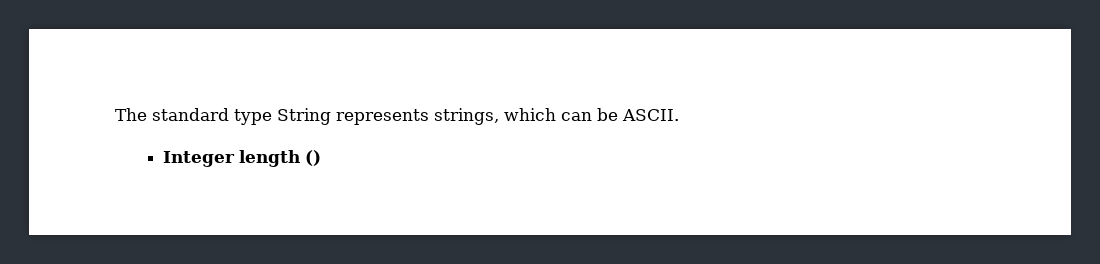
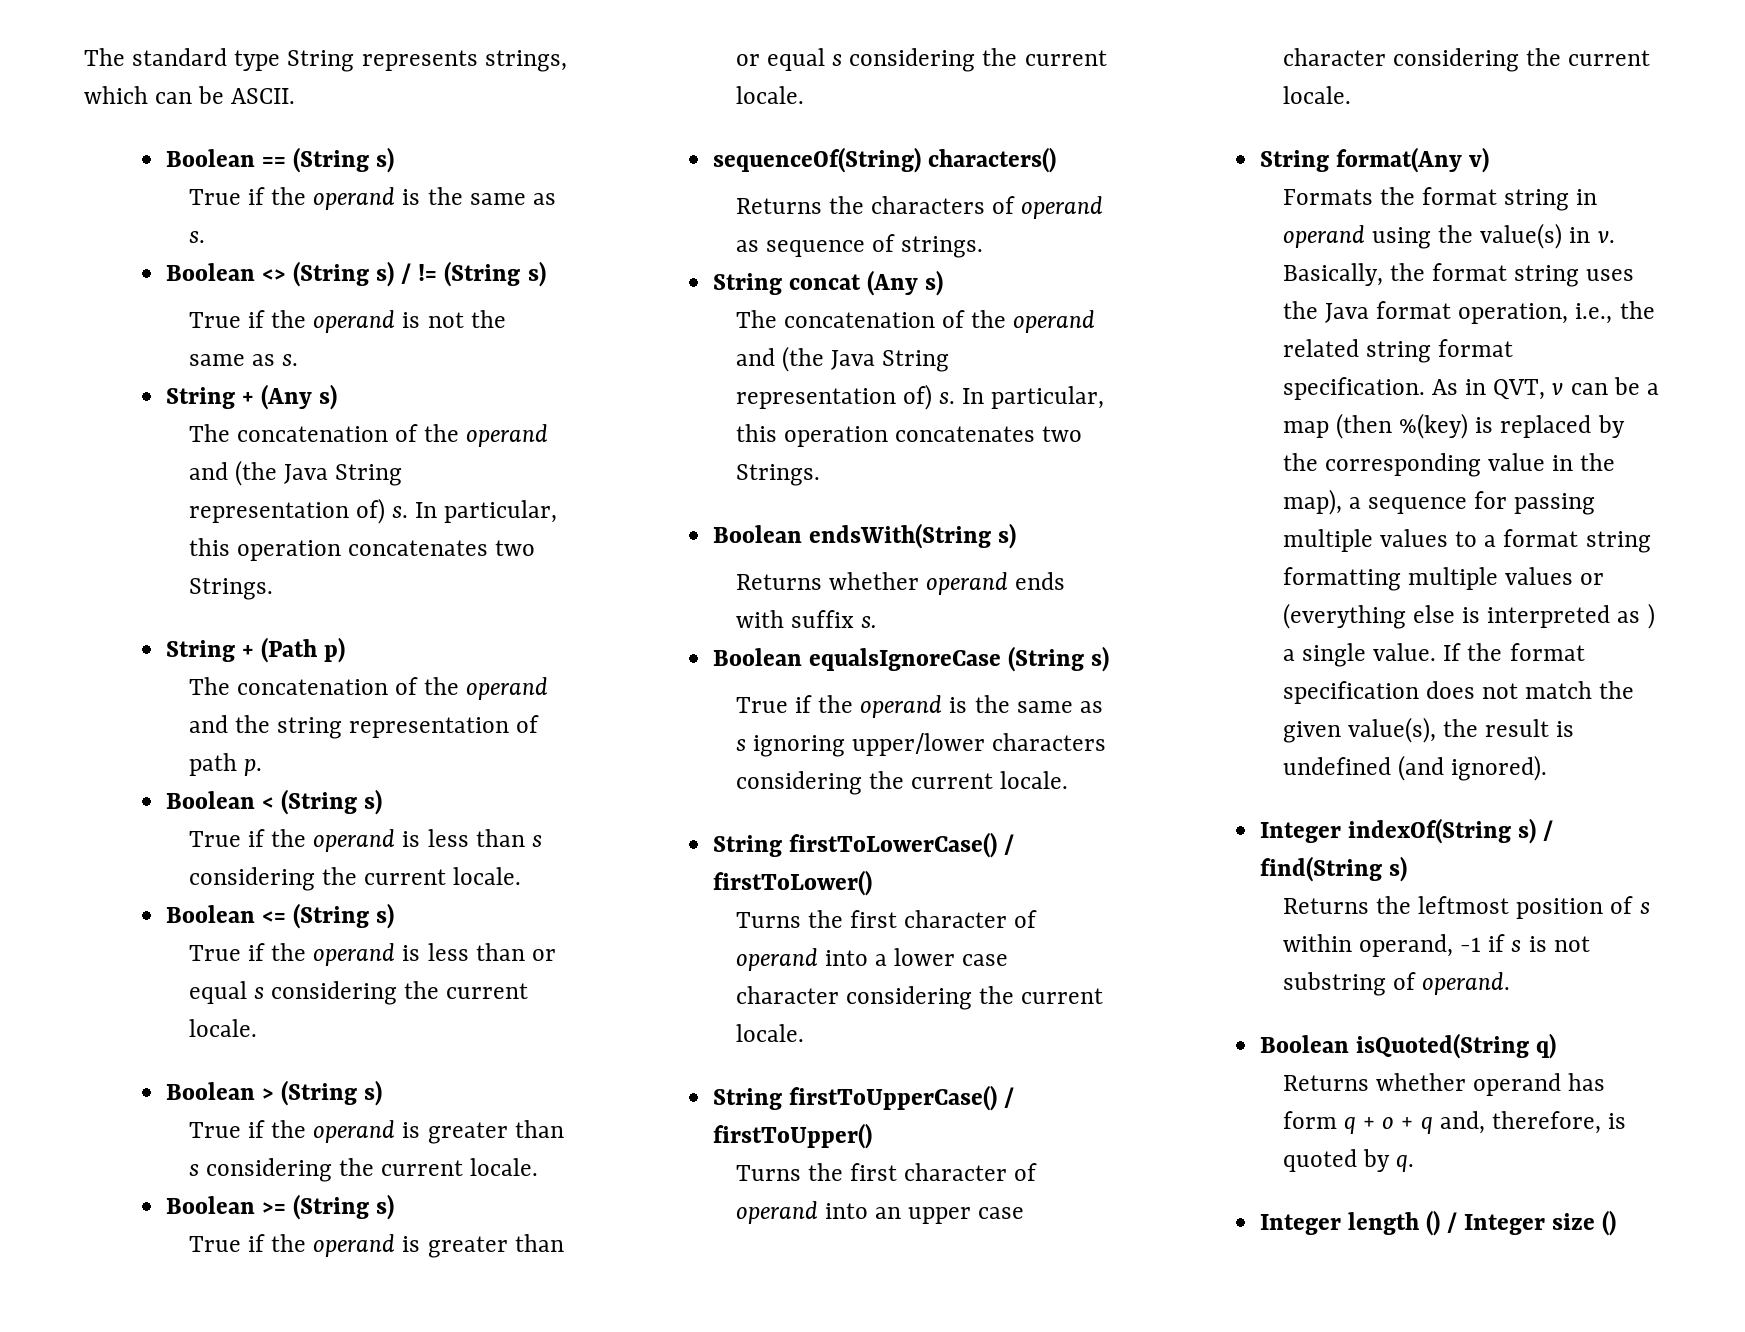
+ Boolean == (String s)
+ True if the operand is the same as s.
+ Boolean <> (String s) / != (String s)
+ True if the operand is not the same as s.
+ String + (Any s)
+ The concatenation of the operand and (the Java String representation of) s. In particular, this operation concatenates two Strings.
+ String + (Path p)
+ The concatenation of the operand and the string representation of path p.
+ Boolean < (String s)
+ True if the operand is less than s considering the current locale.
+ Boolean <= (String s)
+ True if the operand is less than or equal s considering the current locale.
+ Boolean > (String s)
+ True if the operand is greater than s considering the current locale.
+ Boolean >= (String s)
+ True if the operand is greater than or equal s considering the current locale.
+ sequenceOf(String) characters()
+ Returns the characters of operand as sequence of strings.
+ String concat (Any s)
+ The concatenation of the operand and (the Java String representation of) s. In particular, this operation concatenates two Strings.
+ Boolean endsWith(String s)
+ Returns whether operand ends with suffix s.
+ Boolean equalsIgnoreCase (String s)
+ True if the operand is the same as s ignoring upper/lower characters considering the current locale.
+ String firstToLowerCase() / firstToLower()
+ Turns the first character of operand into a lower case character considering the current locale.
+ String firstToUpperCase() / firstToUpper()
+ Turns the first character of operand into an upper case character considering the current locale.
+ String format(Any v)
+ Formats the format string in operand using the value(s) in v. Basically, the format string uses the Java format operation, i.e., the related string format specification. As in QVT, v can be a map (then %(key) is replaced by the corresponding value in the map), a sequence for passing multiple values to a format string formatting multiple values or (everything else is interpreted as ) a single value. If the format specification does not match the given value(s), the result is undefined (and ignored).
+ Integer indexOf(String s) / find(String s)
+ Returns the leftmost position of s within operand, -1 if s is not substring of operand.
+ Boolean isQuoted(String q)
+ Returns whether operand has form q + o + q and, therefore, is quoted by q.
- Integer length ()
+ Integer length () / Integer size ()

